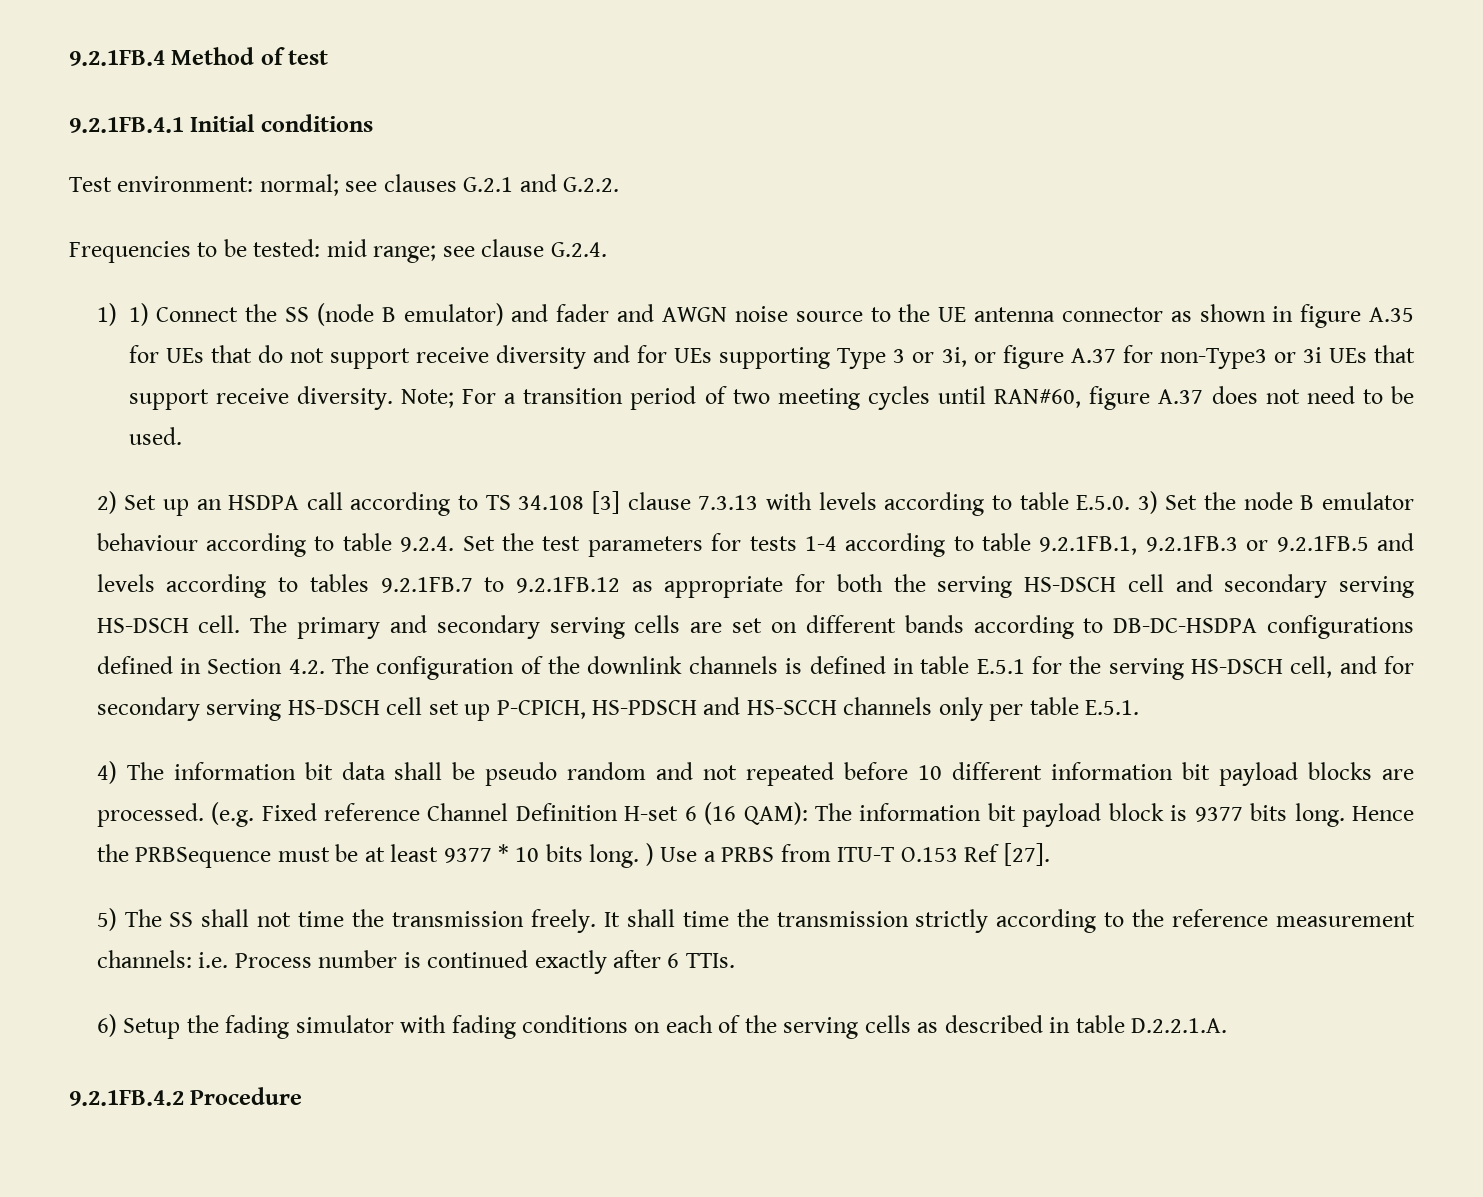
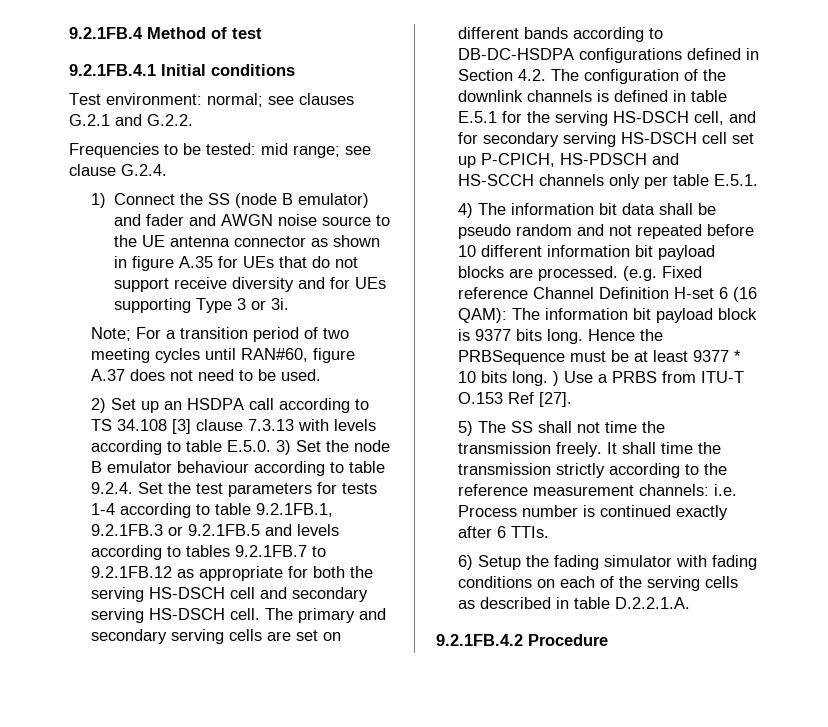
- 1) 1) Connect the SS (node B emulator) and fader and AWGN noise source to the UE antenna connector as shown in figure A.35 for UEs that do not support receive diversity and for UEs supporting Type 3 or 3i, or figure A.37 for non-Type3 or 3i UEs that support receive diversity. Note; For a transition period of two meeting cycles until RAN#60, figure A.37 does not need to be used.
+ 1) Connect the SS (node B emulator) and fader and AWGN noise source to the UE antenna connector as shown in figure A.35 for UEs that do not support receive diversity and for UEs supporting Type 3 or 3i.
+ Note; For a transition period of two meeting cycles until RAN#60, figure A.37 does not need to be used.

